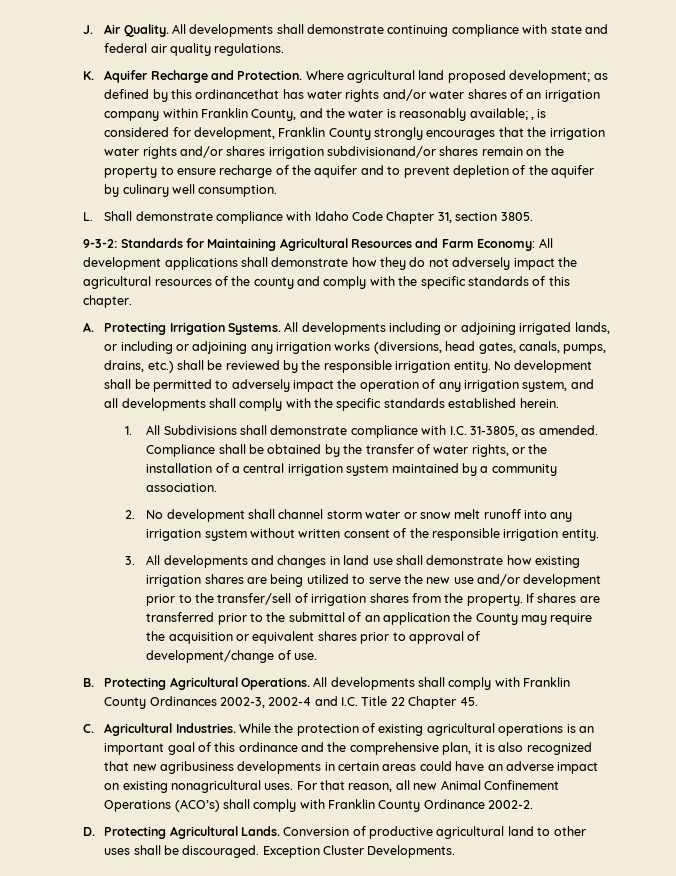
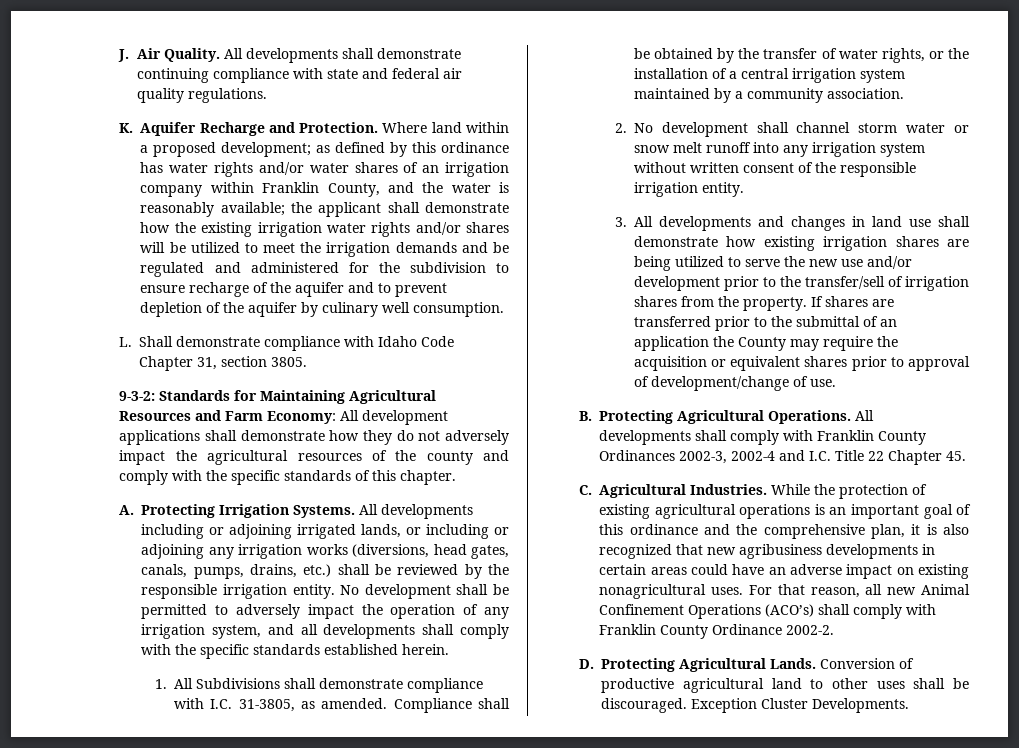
- Where agricultural land proposed development; as defined by this ordinancethat has water rights and/or water shares of an irrigation company within Franklin County, and the water is reasonably available; , is considered for development, Franklin County strongly encourages that the irrigation water rights and/or shares irrigation subdivisionand/or shares remain on the property to ensure recharge of the aquifer and to prevent depletion of the aquifer by culinary well consumption.
+ Where land within a proposed development; as defined by this ordinance has water rights and/or water shares of an irrigation company within Franklin County, and the water is reasonably available; the applicant shall demonstrate how the existing irrigation water rights and/or shares will be utilized to meet the irrigation demands and be regulated and administered for the subdivision to ensure recharge of the aquifer and to prevent depletion of the aquifer by culinary well consumption.

